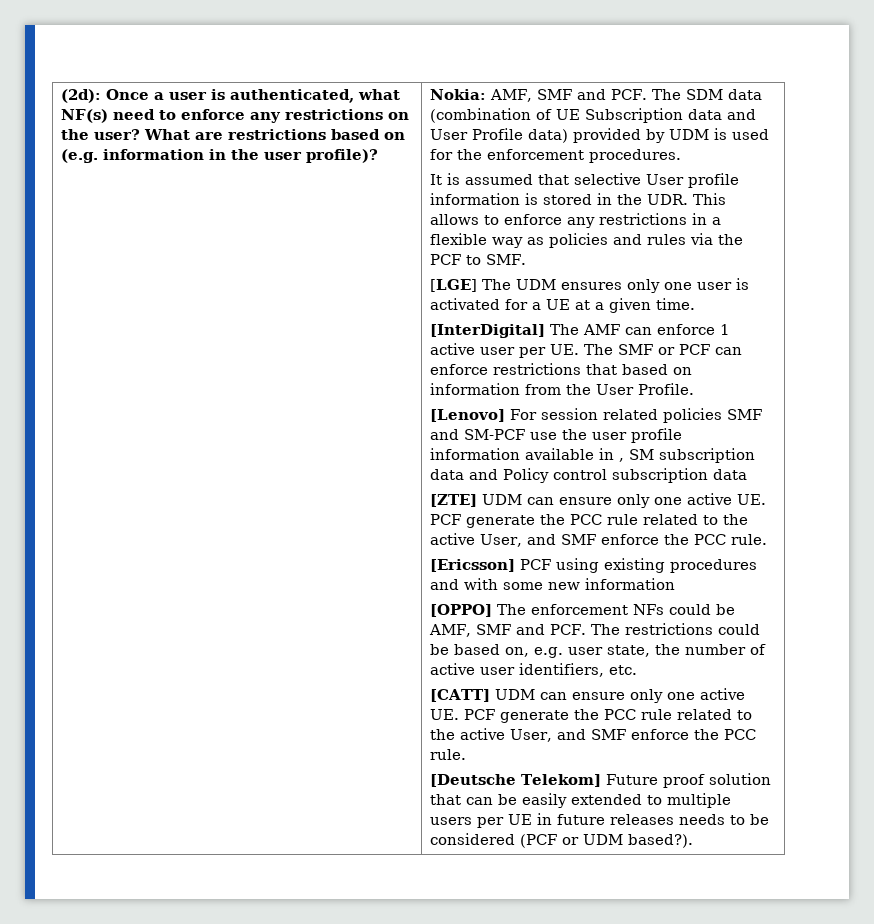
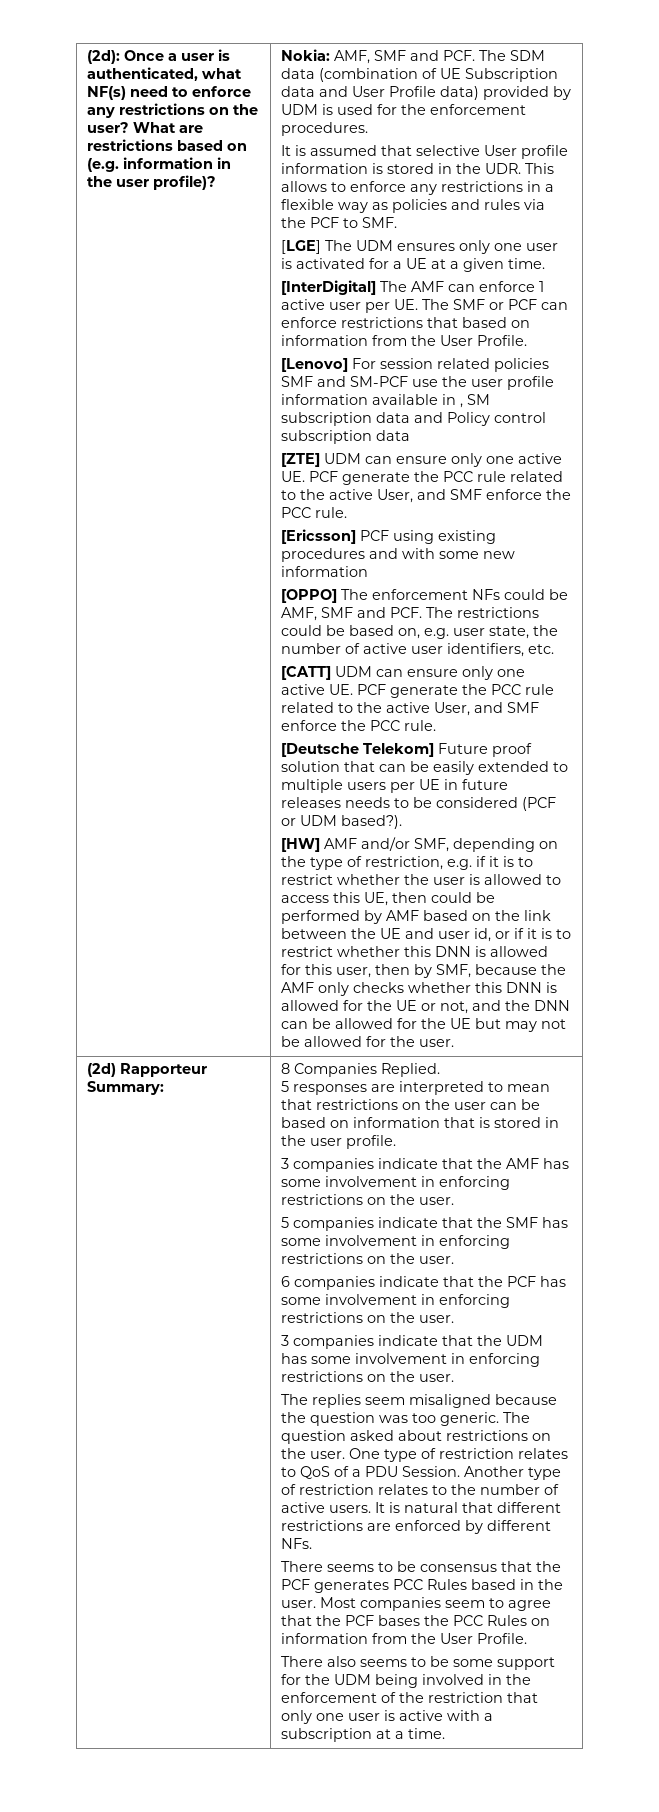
+ [HW] AMF and/or SMF, depending on the type of restriction, e.g. if it is to restrict whether the user is allowed to access this UE, then could be performed by AMF based on the link between the UE and user id, or if it is to restrict whether this DNN is allowed for this user, then by SMF, because the AMF only checks whether this DNN is allowed for the UE or not, and the DNN can be allowed for the UE but may not be allowed for the user.
+ (2d) Rapporteur Summary: | 8 Companies Replied.
+ 5 responses are interpreted to mean that restrictions on the user can be based on information that is stored in the user profile.
+ 3 companies indicate that the AMF has some involvement in enforcing restrictions on the user.
+ 5 companies indicate that the SMF has some involvement in enforcing restrictions on the user.
+ 6 companies indicate that the PCF has some involvement in enforcing restrictions on the user.
+ 3 companies indicate that the UDM has some involvement in enforcing restrictions on the user.
+ The replies seem misaligned because the question was too generic. The question asked about restrictions on the user. One type of restriction relates to QoS of a PDU Session. Another type of restriction relates to the number of active users. It is natural that different restrictions are enforced by different NFs.
+ There seems to be consensus that the PCF generates PCC Rules based in the user. Most companies seem to agree that the PCF bases the PCC Rules on information from the User Profile.
+ There also seems to be some support for the UDM being involved in the enforcement of the restriction that only one user is active with a subscription at a time.

